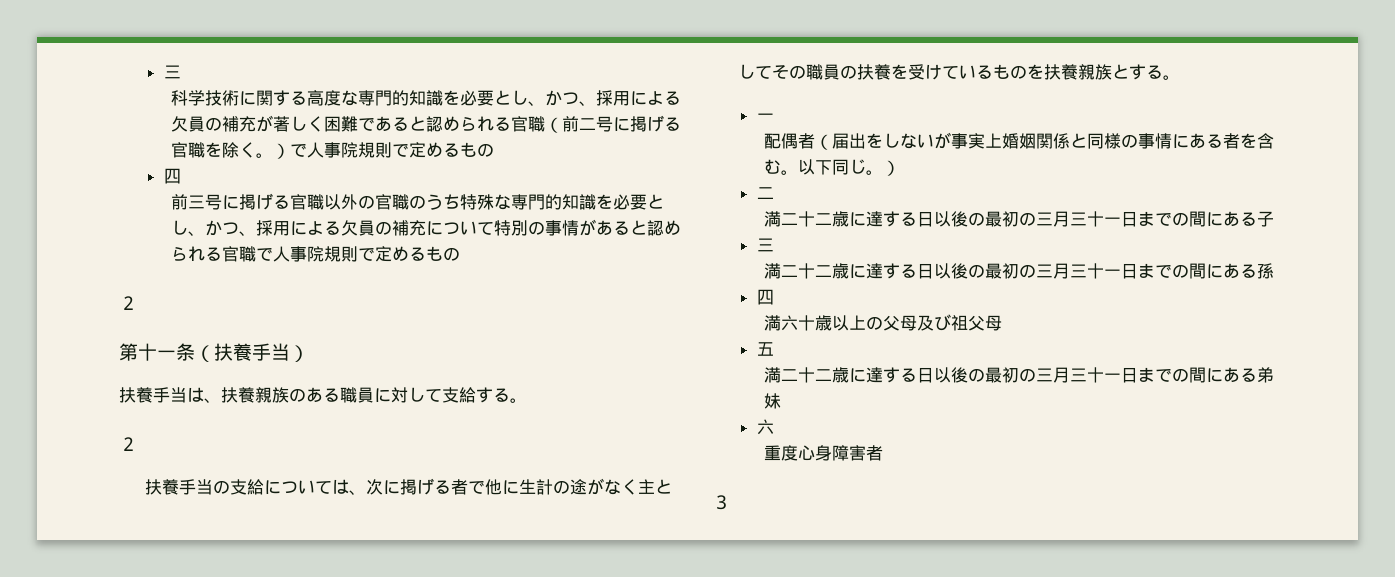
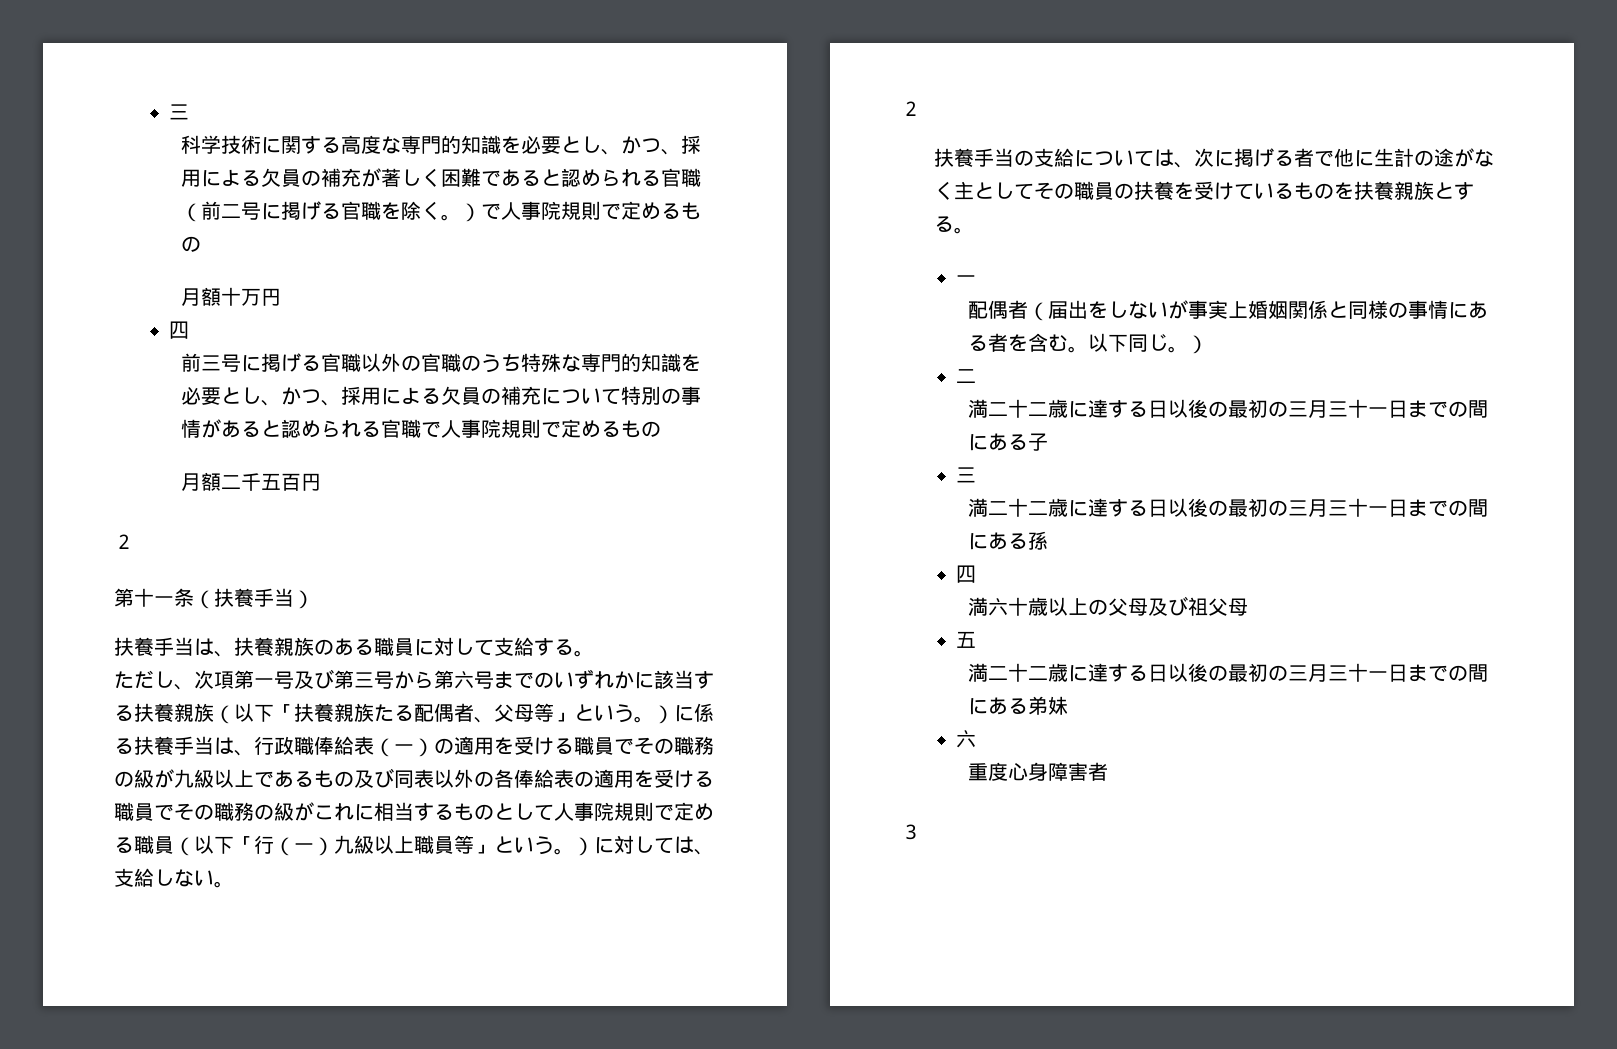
+ 月額十万円
+ 月額二千五百円
+ ただし、次項第一号及び第三号から第六号までのいずれかに該当する扶養親族（以下「扶養親族たる配偶者、父母等」という。）に係る扶養手当は、行政職俸給表（一）の適用を受ける職員でその職務の級が九級以上であるもの及び同表以外の各俸給表の適用を受ける職員でその職務の級がこれに相当するものとして人事院規則で定める職員（以下「行（一）九級以上職員等」という。）に対しては、支給しない。

